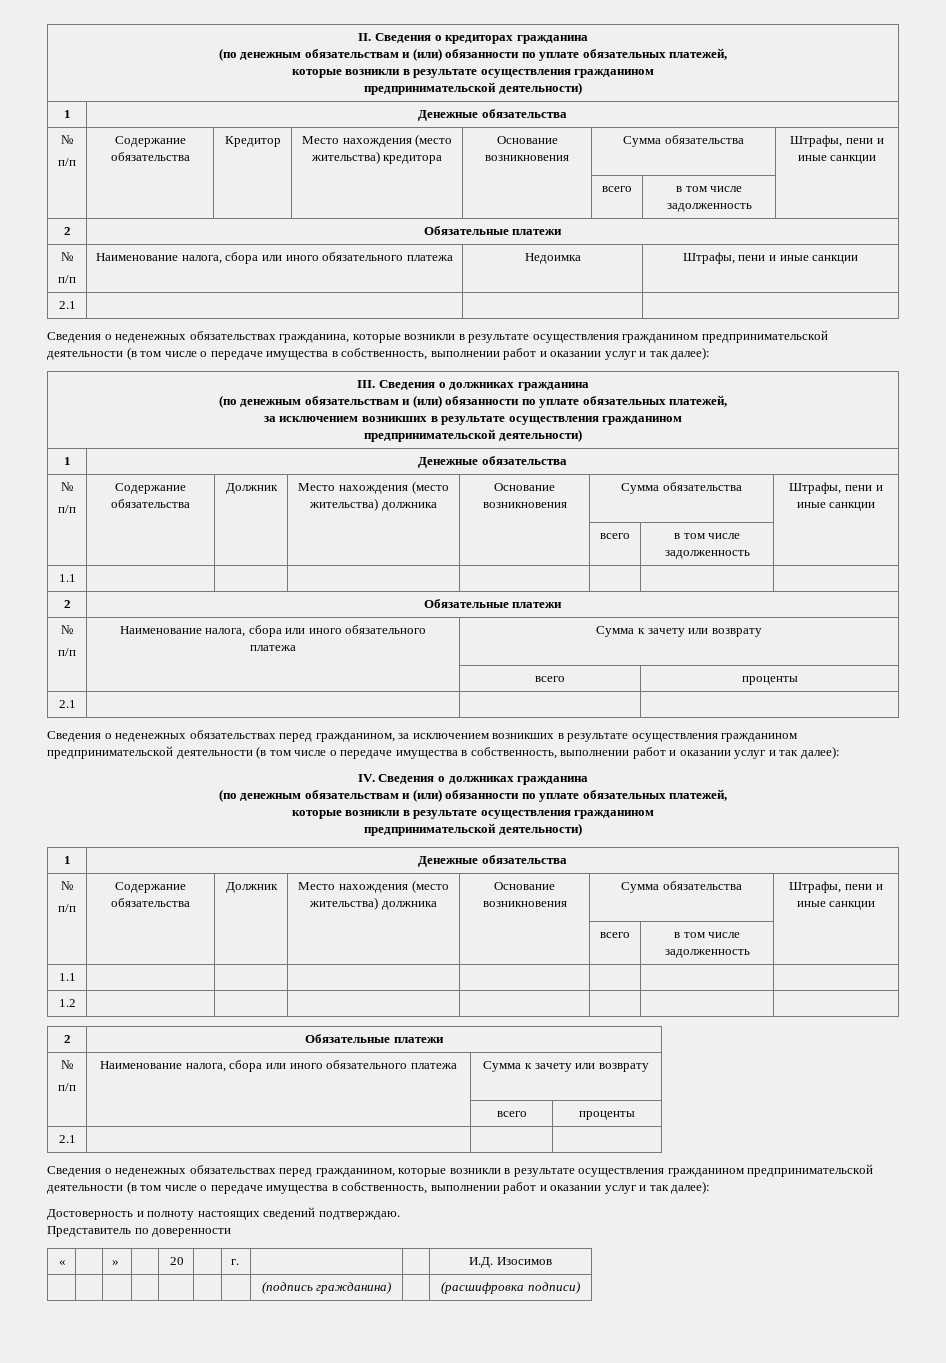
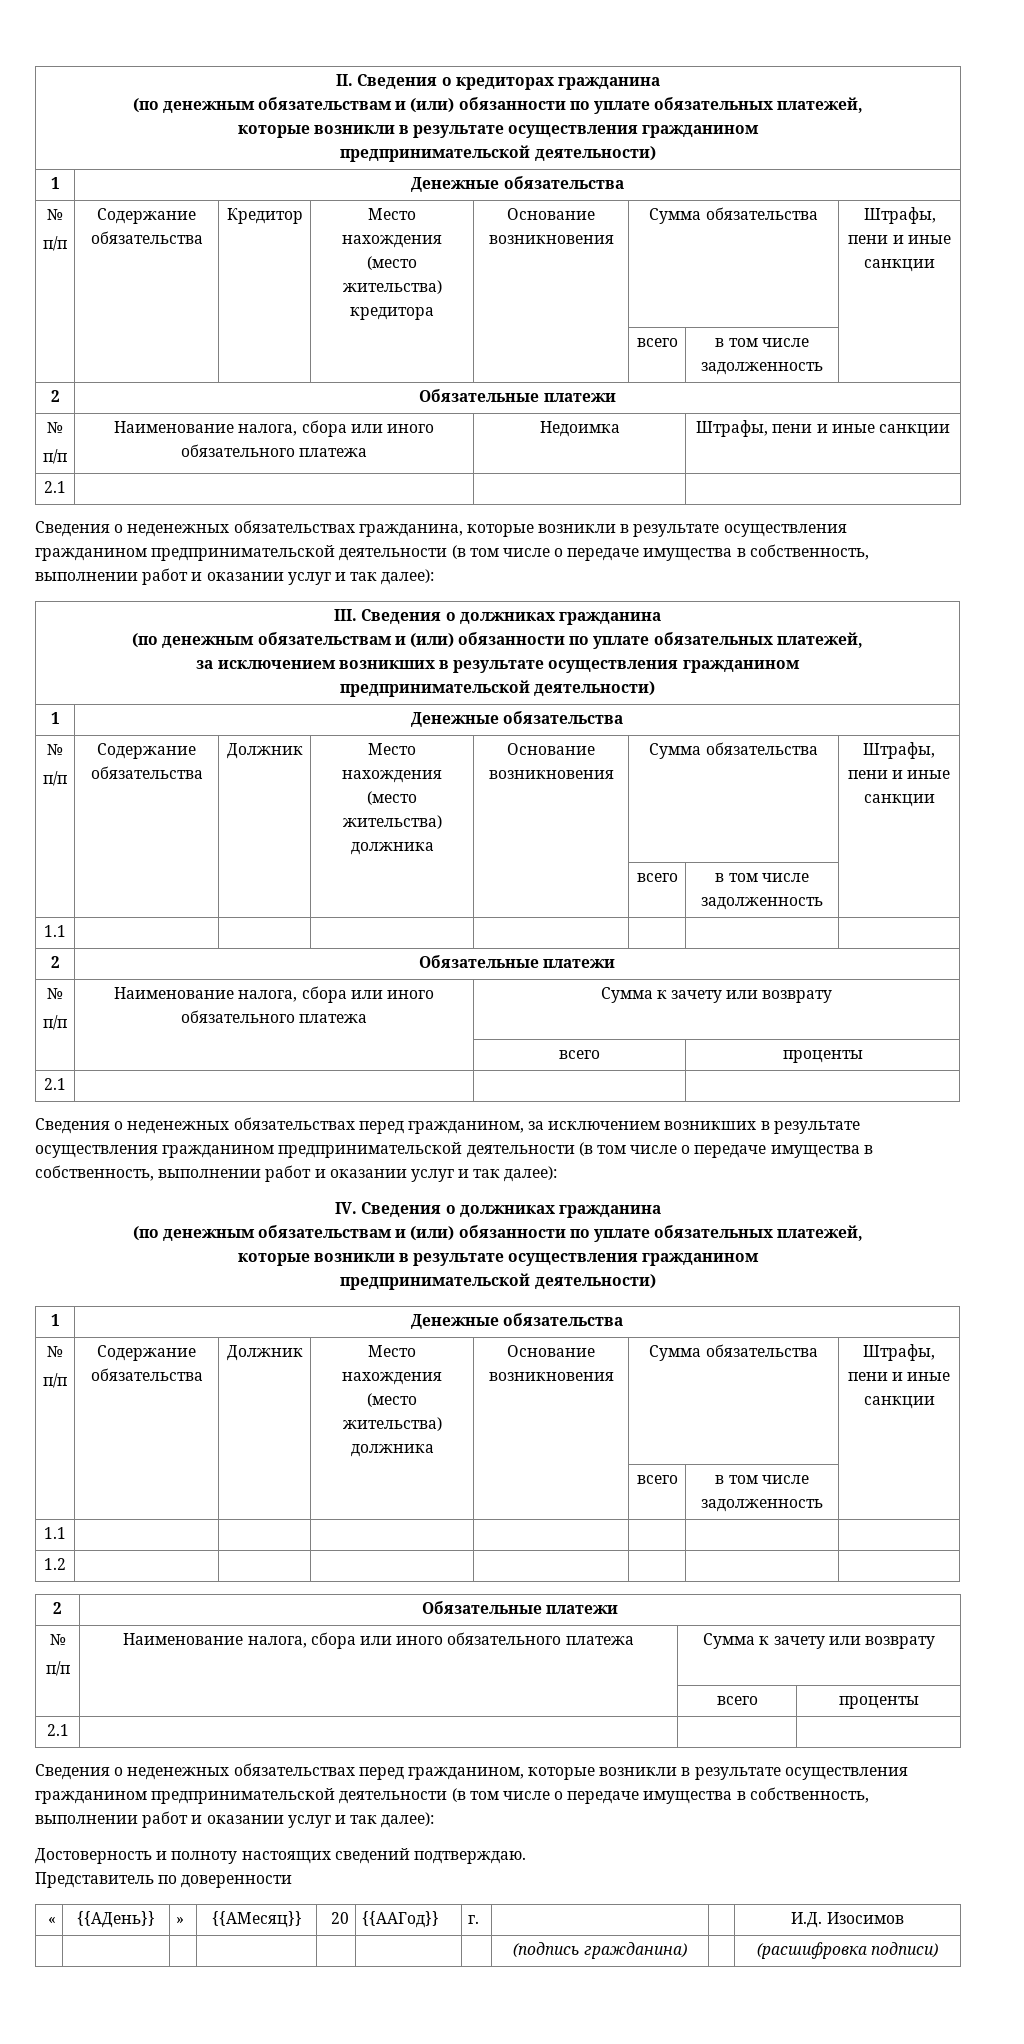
- « | | » | | 20 | | г. | | | И.Д. Изосимов
+ « | {{АДень}} | » | {{АМесяц}} | 20 | {{ААГод}} | г. | | | И.Д. Изосимов

